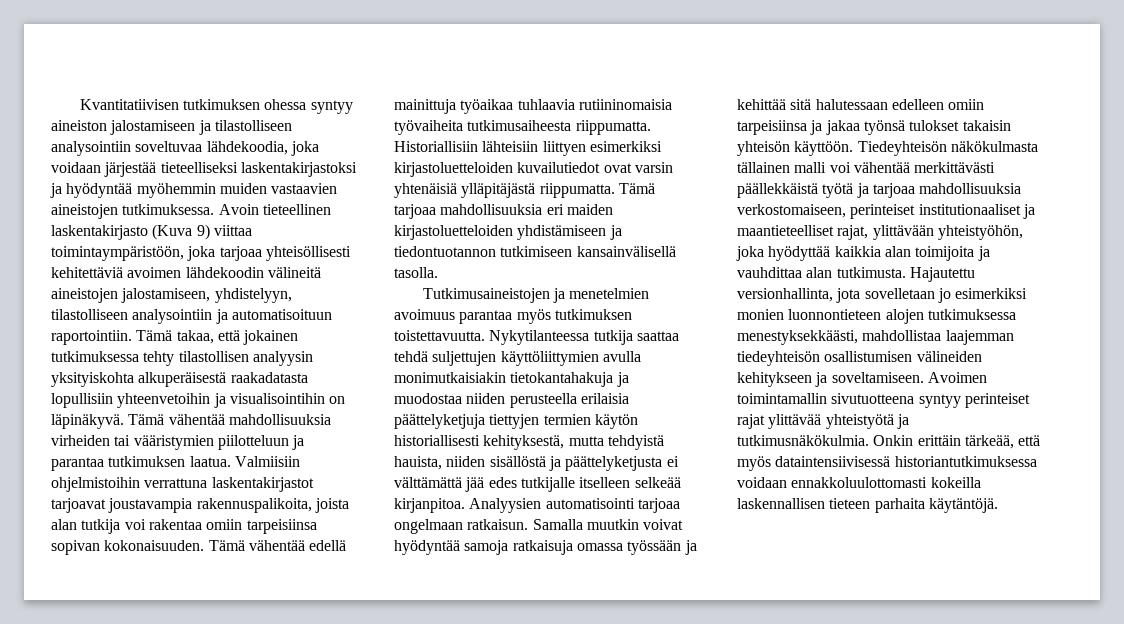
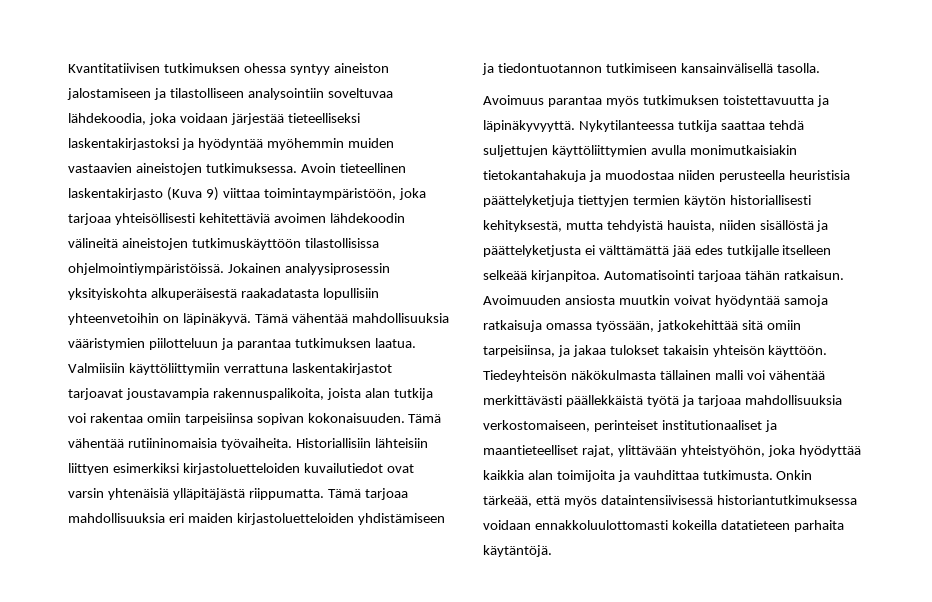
- Avoin tieteellinen laskentakirjasto (Kuva 9) viittaa toimintaympäristöön, joka tarjoaa yhteisöllisesti kehitettäviä avoimen lähdekoodin välineitä aineistojen jalostamiseen, yhdistelyyn, tilastolliseen analysointiin ja automatisoituun raportointiin. Tämä takaa, että jokainen tutkimuksessa tehty tilastollisen analyysin yksityiskohta alkuperäisestä raakadatasta lopullisiin yhteenvetoihin ja visualisointihin on läpinäkyvä.
+ Avoin tieteellinen laskentakirjasto (Kuva 9) viittaa toimintaympäristöön, joka tarjoaa yhteisöllisesti kehitettäviä avoimen lähdekoodin välineitä aineistojen tutkimuskäyttöön tilastollisissa ohjelmointiympäristöissä. Jokainen analyysiprosessin yksityiskohta alkuperäisestä raakadatasta lopullisiin yhteenvetoihin on läpinäkyvä.
- Tämä vähentää mahdollisuuksia virheiden tai vääristymien piilotteluun ja parantaa tutkimuksen laatua.
+ Tämä vähentää mahdollisuuksia vääristymien piilotteluun ja parantaa tutkimuksen laatua.
- Valmiisiin ohjelmistoihin verrattuna laskentakirjastot tarjoavat joustavampia rakennuspalikoita, joista alan tutkija voi rakentaa omiin tarpeisiinsa sopivan kokonaisuuden.
+ Valmiisiin käyttöliittymiin verrattuna laskentakirjastot tarjoavat joustavampia rakennuspalikoita, joista alan tutkija voi rakentaa omiin tarpeisiinsa sopivan kokonaisuuden.
- Tämä vähentää edellä mainittuja työaikaa tuhlaavia rutiininomaisia työvaiheita tutkimusaiheesta riippumatta.
+ Tämä vähentää rutiininomaisia työvaiheita.
- Tutkimusaineistojen ja menetelmien avoimuus parantaa myös tutkimuksen toistettavuutta.
+ Avoimuus parantaa myös tutkimuksen toistettavuutta ja läpinäkyvyyttä.
- Nykytilanteessa tutkija saattaa tehdä suljettujen käyttöliittymien avulla monimutkaisiakin tietokantahakuja ja muodostaa niiden perusteella erilaisia päättelyketjuja tiettyjen termien käytön historiallisesti kehityksestä, mutta tehdyistä hauista, niiden sisällöstä ja päättelyketjusta ei välttämättä jää edes tutkijalle itselleen selkeää kirjanpitoa.
+ Nykytilanteessa tutkija saattaa tehdä suljettujen käyttöliittymien avulla monimutkaisiakin tietokantahakuja ja muodostaa niiden perusteella heuristisia päättelyketjuja tiettyjen termien käytön historiallisesti kehityksestä, mutta tehdyistä hauista, niiden sisällöstä ja päättelyketjusta ei välttämättä jää edes tutkijalle itselleen selkeää kirjanpitoa.
- Analyysien automatisointi tarjoaa ongelmaan ratkaisun. Samalla muutkin voivat hyödyntää samoja ratkaisuja omassa työssään ja kehittää sitä halutessaan edelleen omiin tarpeisiinsa ja jakaa työnsä tulokset takaisin yhteisön käyttöön.
+ Automatisointi tarjoaa tähän ratkaisun. Avoimuuden ansiosta muutkin voivat hyödyntää samoja ratkaisuja omassa työssään, jatkokehittää sitä omiin tarpeisiinsa, ja jakaa tulokset takaisin yhteisön käyttöön.
- Tiedeyhteisön näkökulmasta tällainen malli voi vähentää merkittävästi päällekkäistä työtä ja tarjoaa mahdollisuuksia verkostomaiseen, perinteiset institutionaaliset ja maantieteelliset rajat, ylittävään yhteistyöhön, joka hyödyttää kaikkia alan toimijoita ja vauhdittaa alan tutkimusta. Hajautettu versionhallinta, jota sovelletaan jo esimerkiksi monien luonnontieteen alojen tutkimuksessa menestyksekkäästi, mahdollistaa laajemman tiedeyhteisön osallistumisen välineiden kehitykseen ja soveltamiseen. Avoimen toimintamallin sivutuotteena syntyy perinteiset rajat ylittävää yhteistyötä ja tutkimusnäkökulmia. Onkin erittäin tärkeää, että myös dataintensiivisessä historiantutkimuksessa voidaan ennakkoluulottomasti kokeilla laskennallisen tieteen parhaita käytäntöjä.
+ Tiedeyhteisön näkökulmasta tällainen malli voi vähentää merkittävästi päällekkäistä työtä ja tarjoaa mahdollisuuksia verkostomaiseen, perinteiset institutionaaliset ja maantieteelliset rajat, ylittävään yhteistyöhön, joka hyödyttää kaikkia alan toimijoita ja vauhdittaa tutkimusta. Onkin tärkeää, että myös dataintensiivisessä historiantutkimuksessa voidaan ennakkoluulottomasti kokeilla datatieteen parhaita käytäntöjä.

